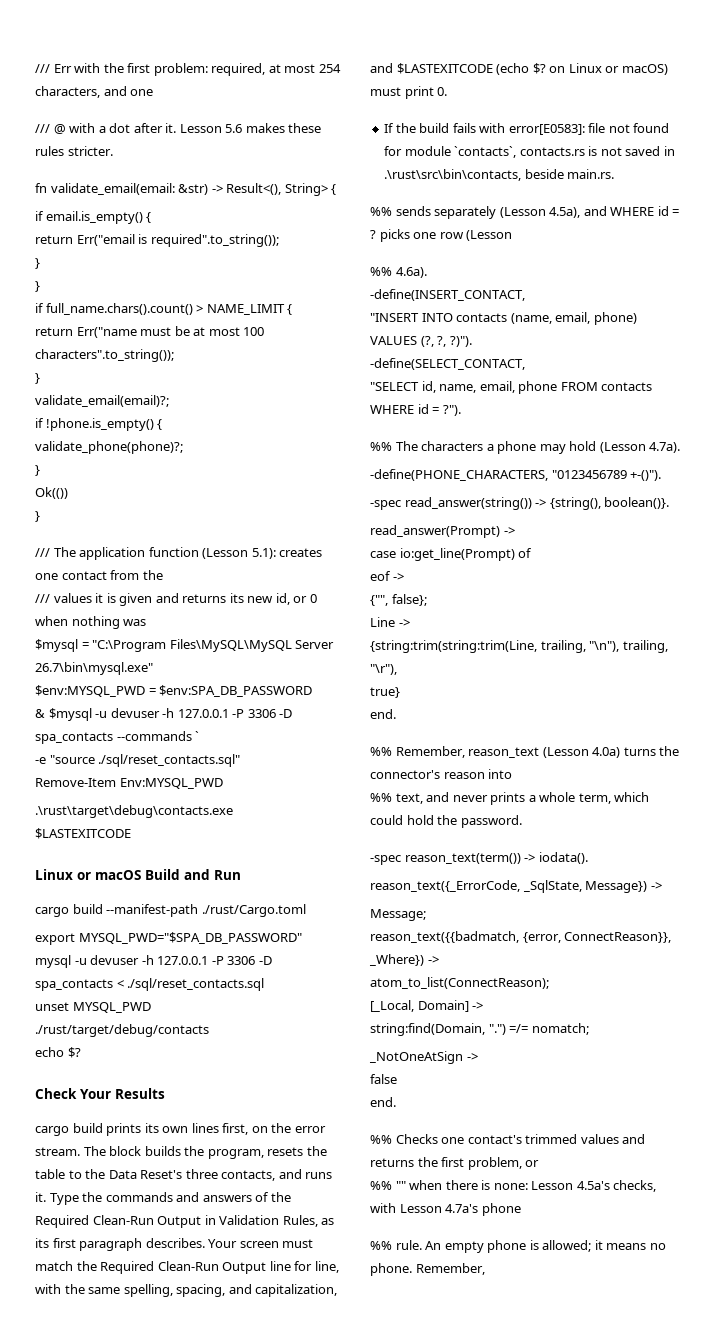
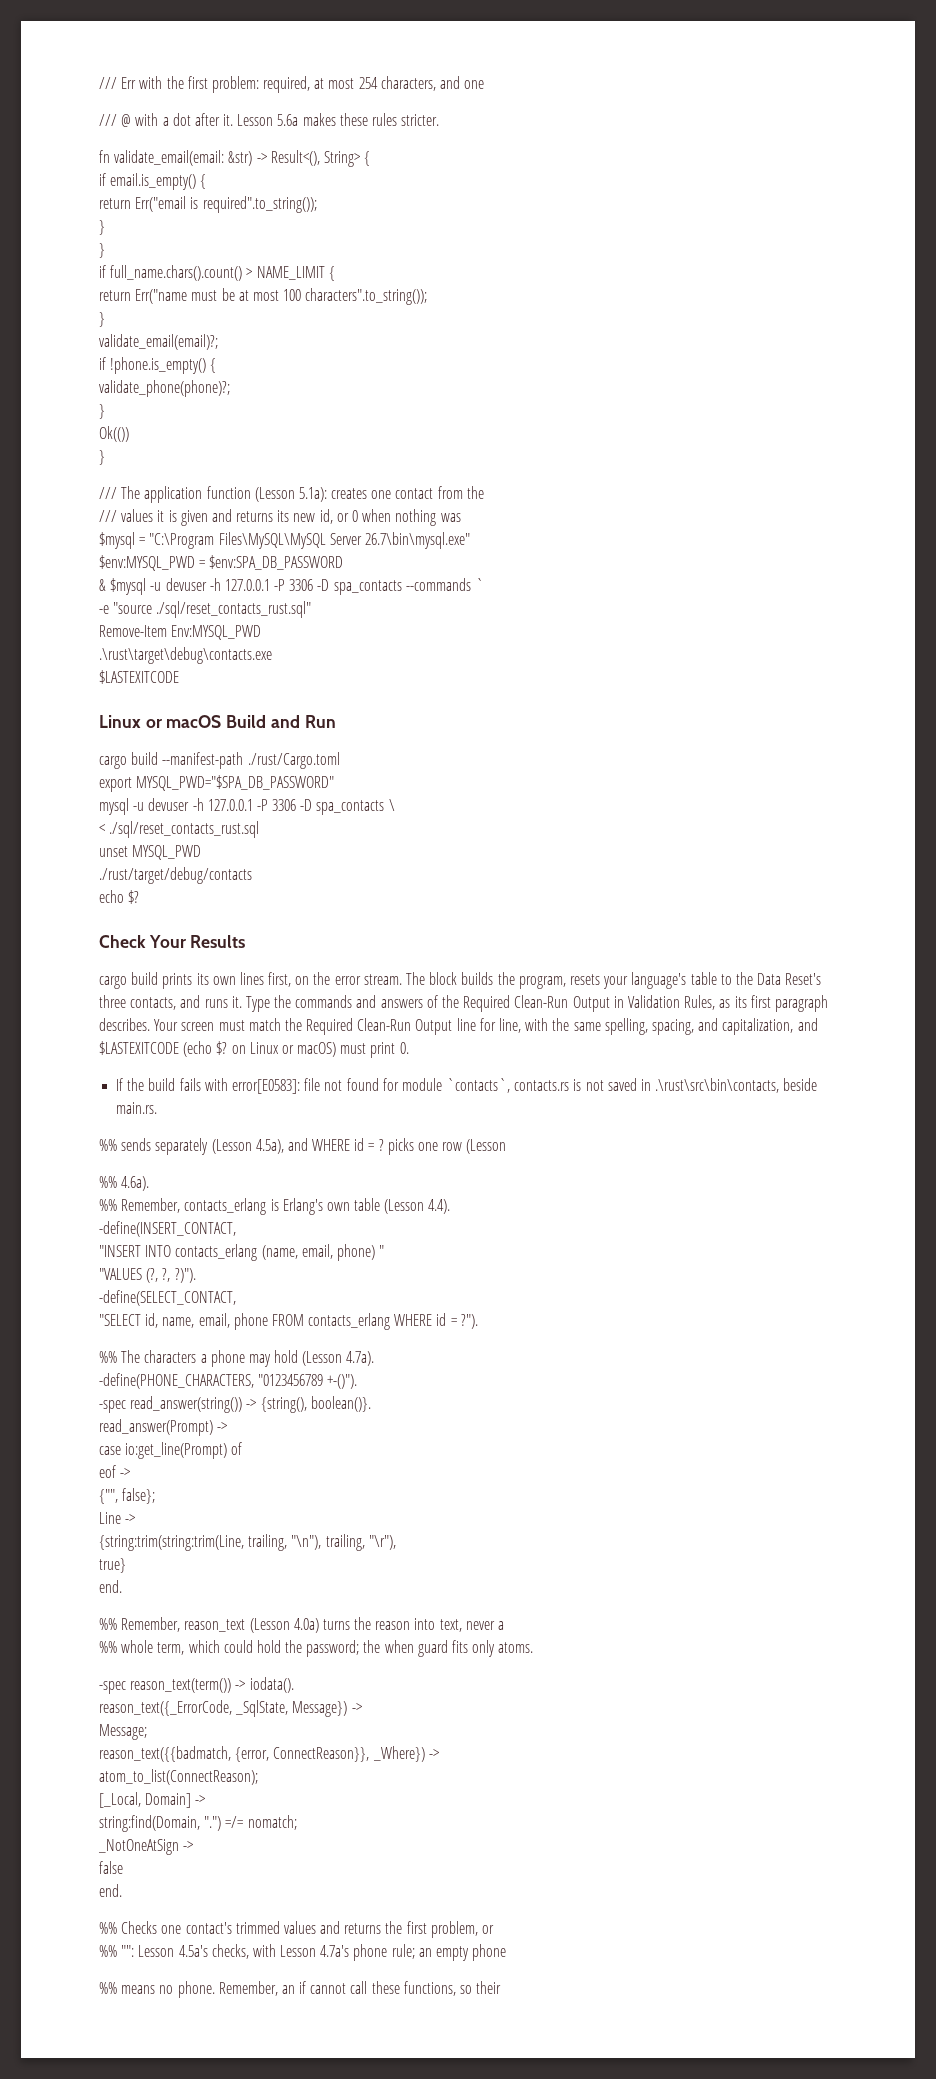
- Lesson 5.6 makes these rules stricter.
+ Lesson 5.6a makes these rules stricter.
- /// The application function (Lesson 5.1): creates one contact from the
+ /// The application function (Lesson 5.1a): creates one contact from the
- -e "source ./sql/reset_contacts.sql"
+ -e "source ./sql/reset_contacts_rust.sql"
- mysql -u devuser -h 127.0.0.1 -P 3306 -D spa_contacts < ./sql/reset_contacts.sql
+ mysql -u devuser -h 127.0.0.1 -P 3306 -D spa_contacts \
+ < ./sql/reset_contacts_rust.sql
- The block builds the program, resets the table to the Data Reset's three contacts, and runs it.
+ The block builds the program, resets your language's table to the Data Reset's three contacts, and runs it.
+ %% Remember, contacts_erlang is Erlang's own table (Lesson 4.4).
- "INSERT INTO contacts (name, email, phone) VALUES (?, ?, ?)").
+ "INSERT INTO contacts_erlang (name, email, phone) "
+ "VALUES (?, ?, ?)").
- "SELECT id, name, email, phone FROM contacts WHERE id = ?").
+ "SELECT id, name, email, phone FROM contacts_erlang WHERE id = ?").
- %% Remember, reason_text (Lesson 4.0a) turns the connector's reason into
- %% text, and never prints a whole term, which could hold the password.
+ %% Remember, reason_text (Lesson 4.0a) turns the reason into text, never a
+ %% whole term, which could hold the password; the when guard fits only atoms.
- %% "" when there is none: Lesson 4.5a's checks, with Lesson 4.7a's phone
- %% rule. An empty phone is allowed; it means no phone. Remember,
+ %% "": Lesson 4.5a's checks, with Lesson 4.7a's phone rule; an empty phone
+ %% means no phone. Remember, an if cannot call these functions, so their

